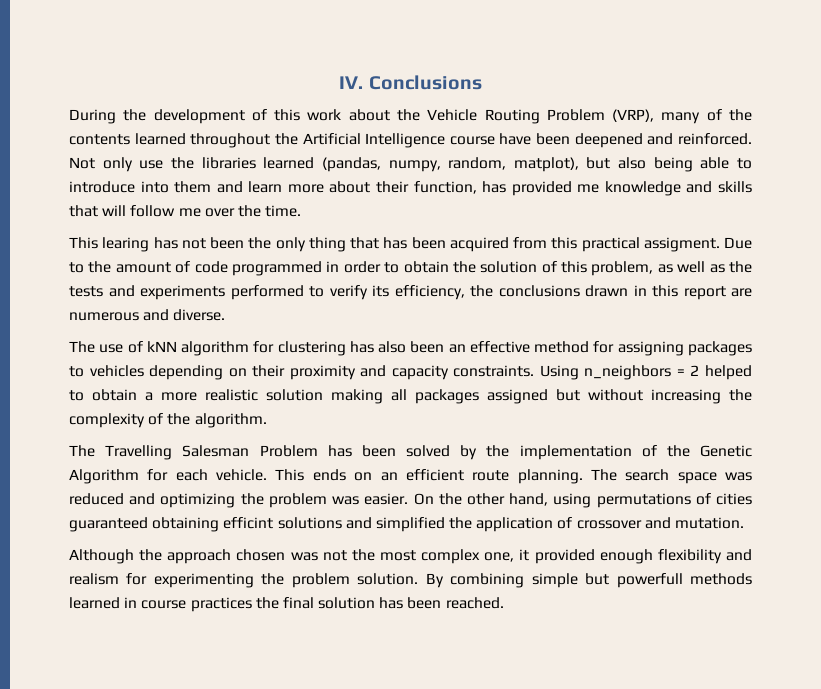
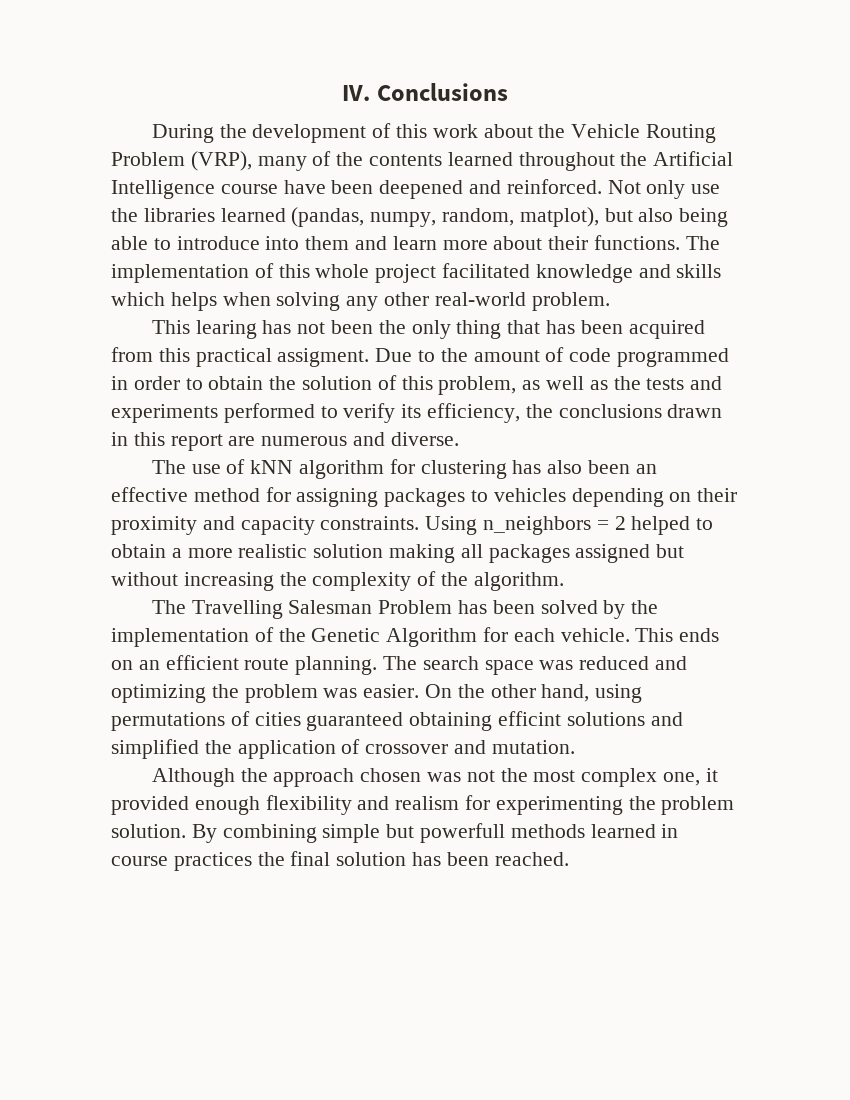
- Not only use the libraries learned (pandas, numpy, random, matplot), but also being able to introduce into them and learn more about their function, has provided me knowledge and skills that will follow me over the time.
+ Not only use the libraries learned (pandas, numpy, random, matplot), but also being able to introduce into them and learn more about their functions. The implementation of this whole project facilitated knowledge and skills which helps when solving any other real-world problem.

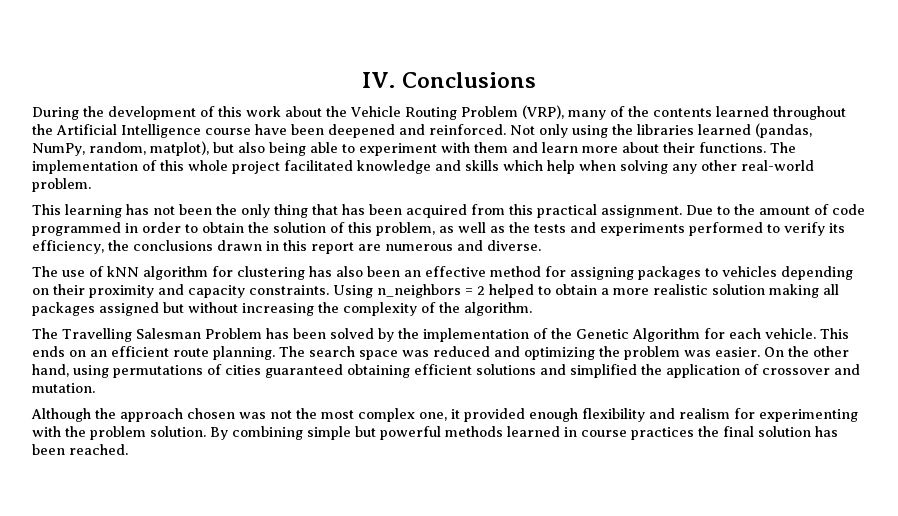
- Not only use the libraries learned (pandas, numpy, random, matplot), but also being able to introduce into them and learn more about their functions.
+ Not only using the libraries learned (pandas, NumPy, random, matplot), but also being able to experiment with them and learn more about their functions.
- The implementation of this whole project facilitated knowledge and skills which helps when solving any other real-world problem.
+ The implementation of this whole project facilitated knowledge and skills which help when solving any other real-world problem.
- This learing has not been the only thing that has been acquired from this practical assigment.
+ This learning has not been the only thing that has been acquired from this practical assignment.
- On the other hand, using permutations of cities guaranteed obtaining efficint solutions and simplified the application of crossover and mutation.
+ On the other hand, using permutations of cities guaranteed obtaining efficient solutions and simplified the application of crossover and mutation.
- Although the approach chosen was not the most complex one, it provided enough flexibility and realism for experimenting the problem solution.
+ Although the approach chosen was not the most complex one, it provided enough flexibility and realism for experimenting with the problem solution.
- By combining simple but powerfull methods learned in course practices the final solution has been reached.
+ By combining simple but powerful methods learned in course practices the final solution has been reached.

